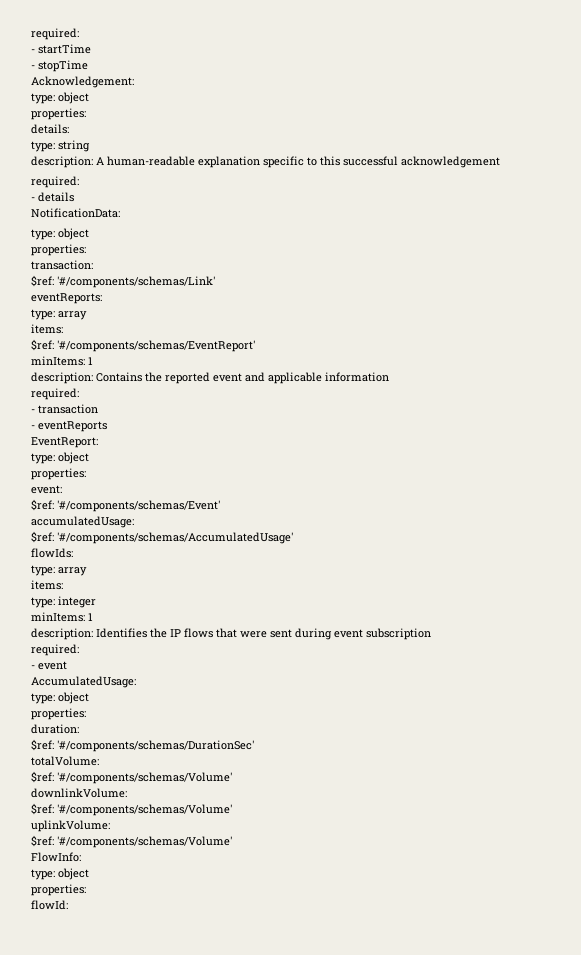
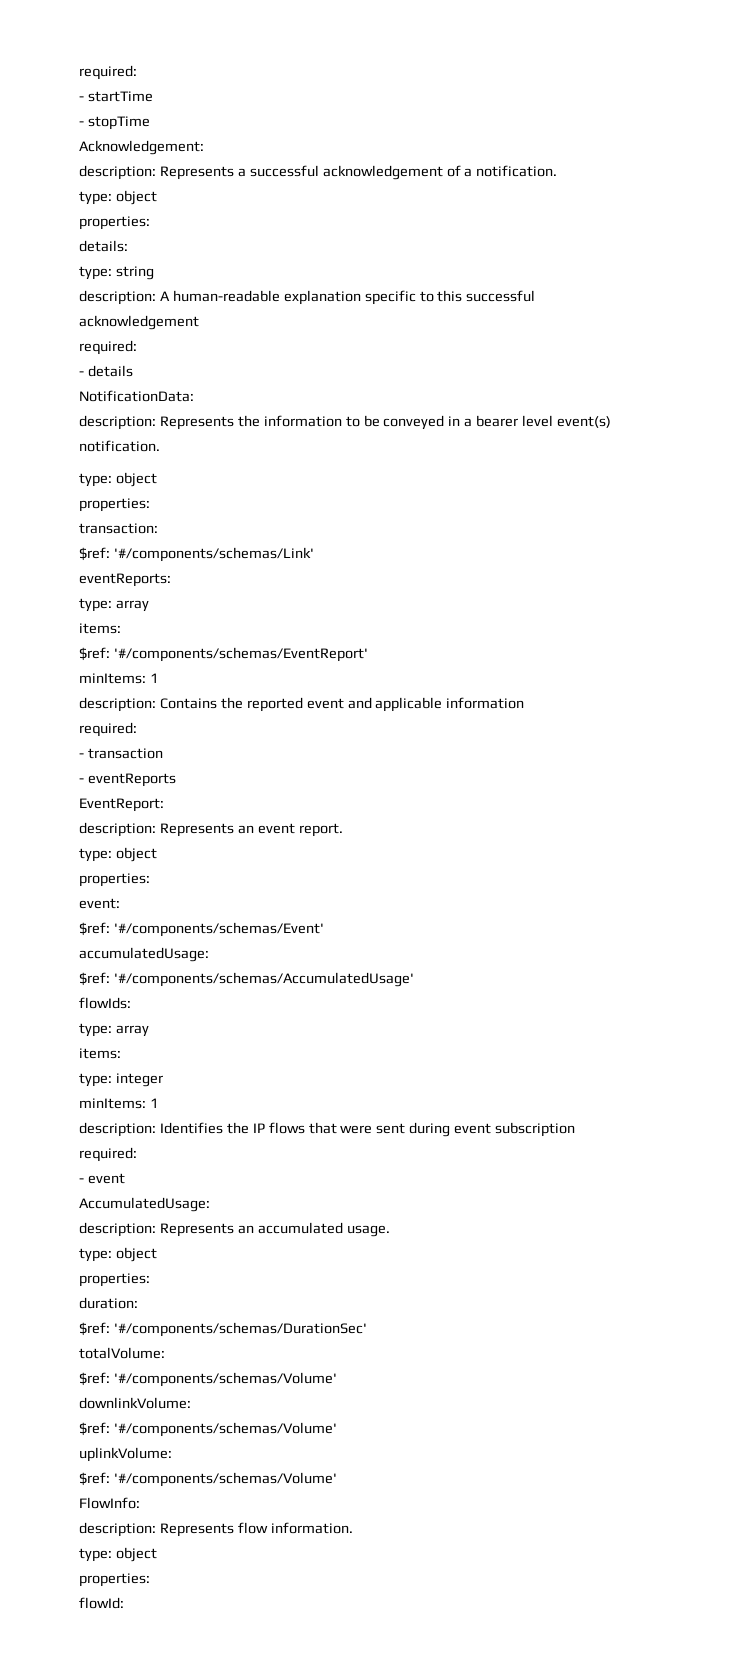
+ description: Represents a successful acknowledgement of a notification.
+ description: Represents the information to be conveyed in a bearer level event(s) notification.
+ description: Represents an event report.
+ description: Represents an accumulated usage.
+ description: Represents flow information.

